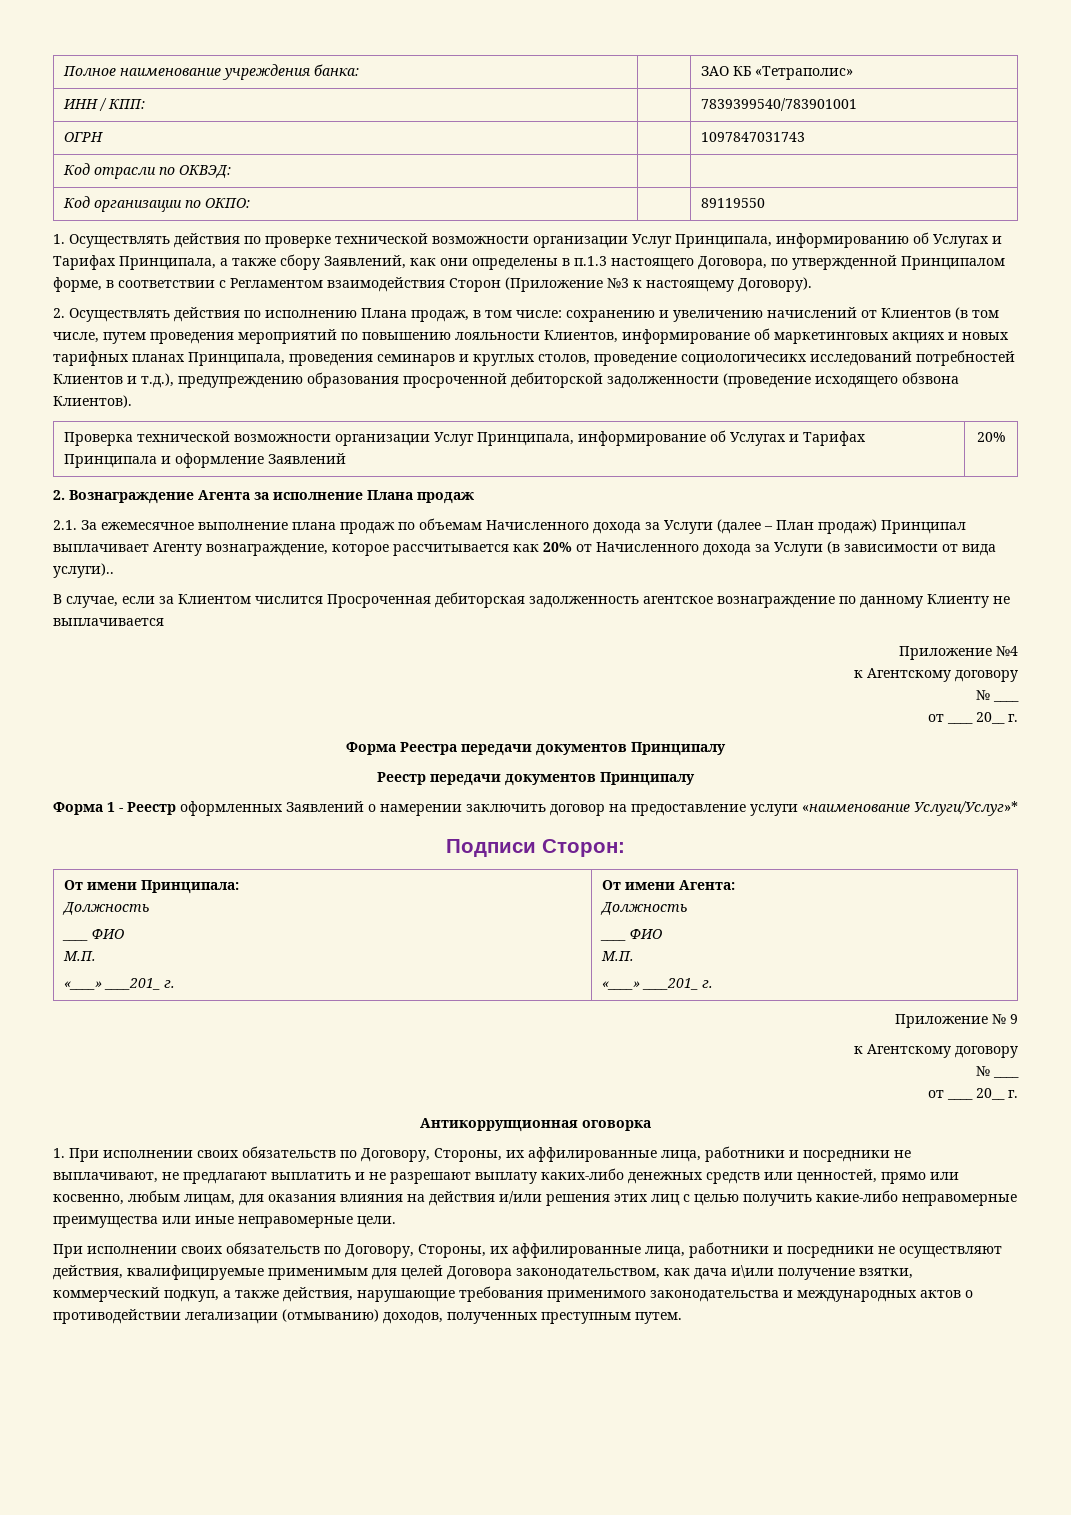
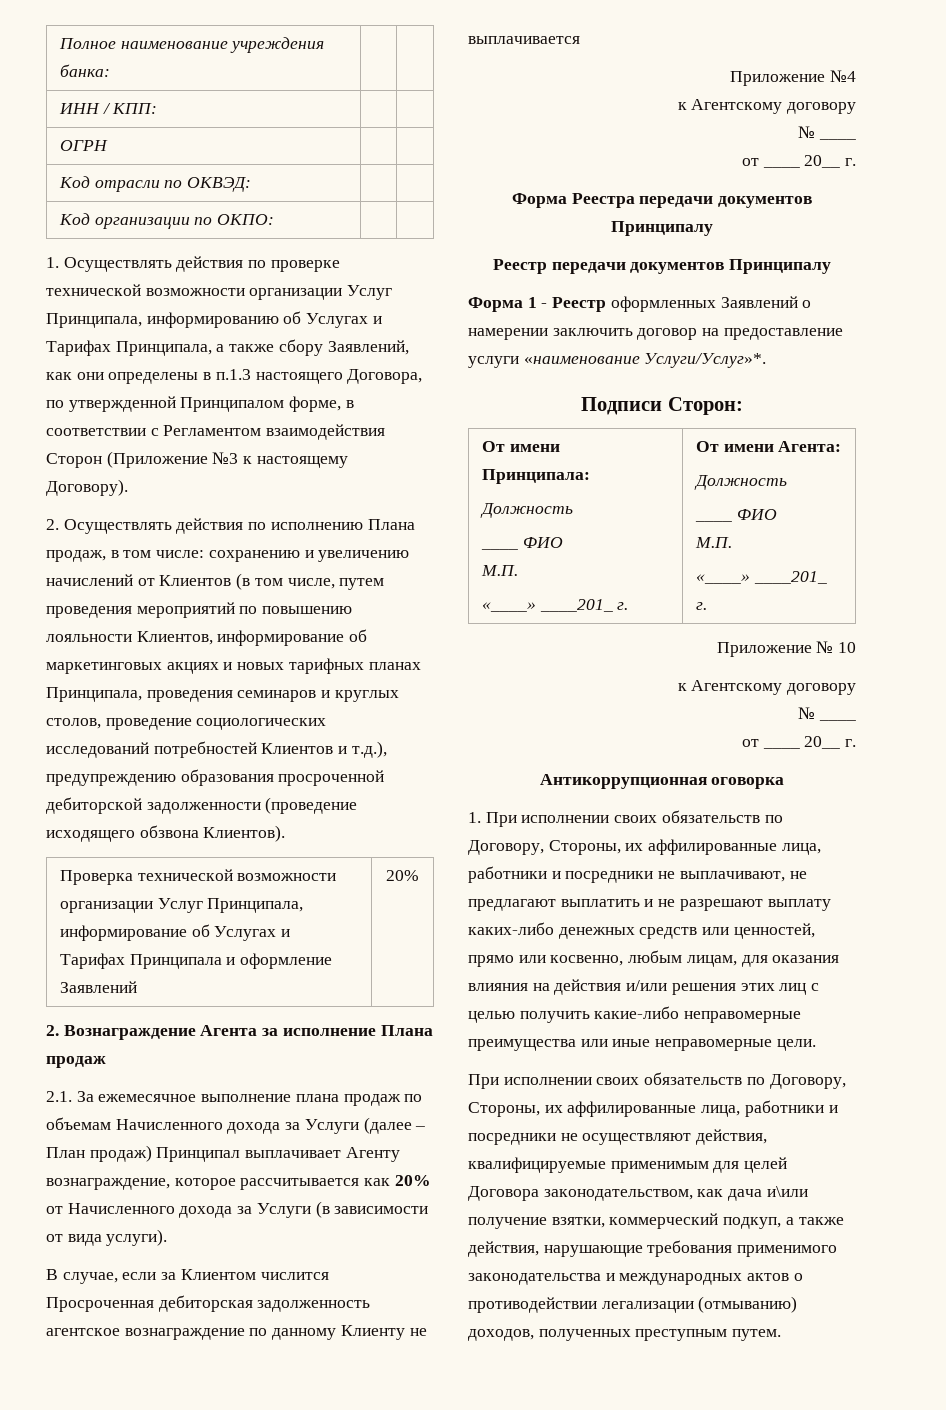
- Полное наименование учреждения банка: | | ЗАО КБ «Тетраполис»
+ Полное наименование учреждения банка: | |
- ИНН / КПП: | | 7839399540/783901001
+ ИНН / КПП: | |
- ОГРН | | 1097847031743
+ ОГРН | |
- Код организации по ОКПО: | | 89119550
+ Код организации по ОКПО: | |
- 2. Осуществлять действия по исполнению Плана продаж, в том числе: сохранению и увеличению начислений от Клиентов (в том числе, путем проведения мероприятий по повышению лояльности Клиентов, информирование об маркетинговых акциях и новых тарифных планах Принципала, проведения семинаров и круглых столов, проведение социологичесикх исследований потребностей Клиентов и т.д.), предупреждению образования просроченной дебиторской задолженности (проведение исходящего обзвона Клиентов).
+ 2. Осуществлять действия по исполнению Плана продаж, в том числе: сохранению и увеличению начислений от Клиентов (в том числе, путем проведения мероприятий по повышению лояльности Клиентов, информирование об маркетинговых акциях и новых тарифных планах Принципала, проведения семинаров и круглых столов, проведение социологических исследований потребностей Клиентов и т.д.), предупреждению образования просроченной дебиторской задолженности (проведение исходящего обзвона Клиентов).
- 2.1. За ежемесячное выполнение плана продаж по объемам Начисленного дохода за Услуги (далее – План продаж) Принципал выплачивает Агенту вознаграждение, которое рассчитывается как 20% от Начисленного дохода за Услуги (в зависимости от вида услуги)..
+ 2.1. За ежемесячное выполнение плана продаж по объемам Начисленного дохода за Услуги (далее – План продаж) Принципал выплачивает Агенту вознаграждение, которое рассчитывается как 20% от Начисленного дохода за Услуги (в зависимости от вида услуги).
- Форма 1 - Реестр оформленных Заявлений о намерении заключить договор на предоставление услуги «наименование Услуги/Услуг»*
+ Форма 1 - Реестр оформленных Заявлений о намерении заключить договор на предоставление услуги «наименование Услуги/Услуг»*.
- Приложение № 9
+ Приложение № 10

